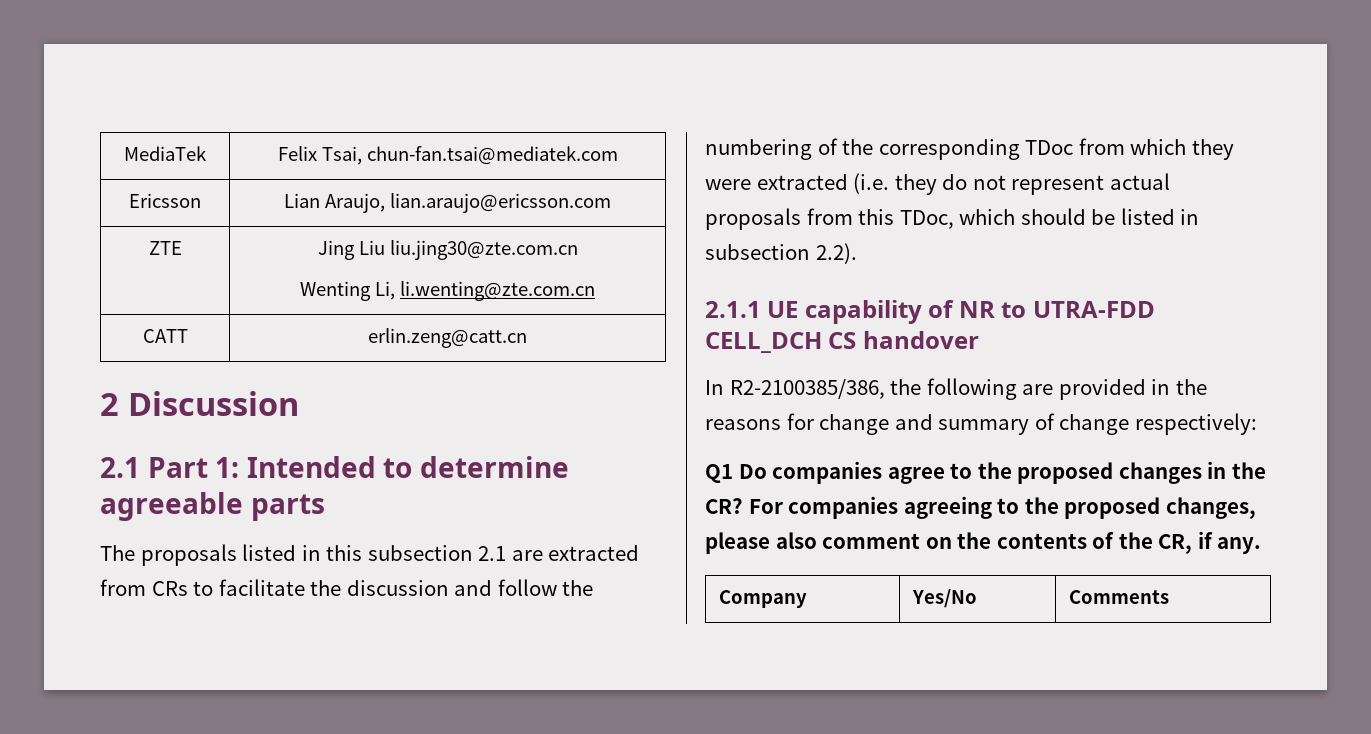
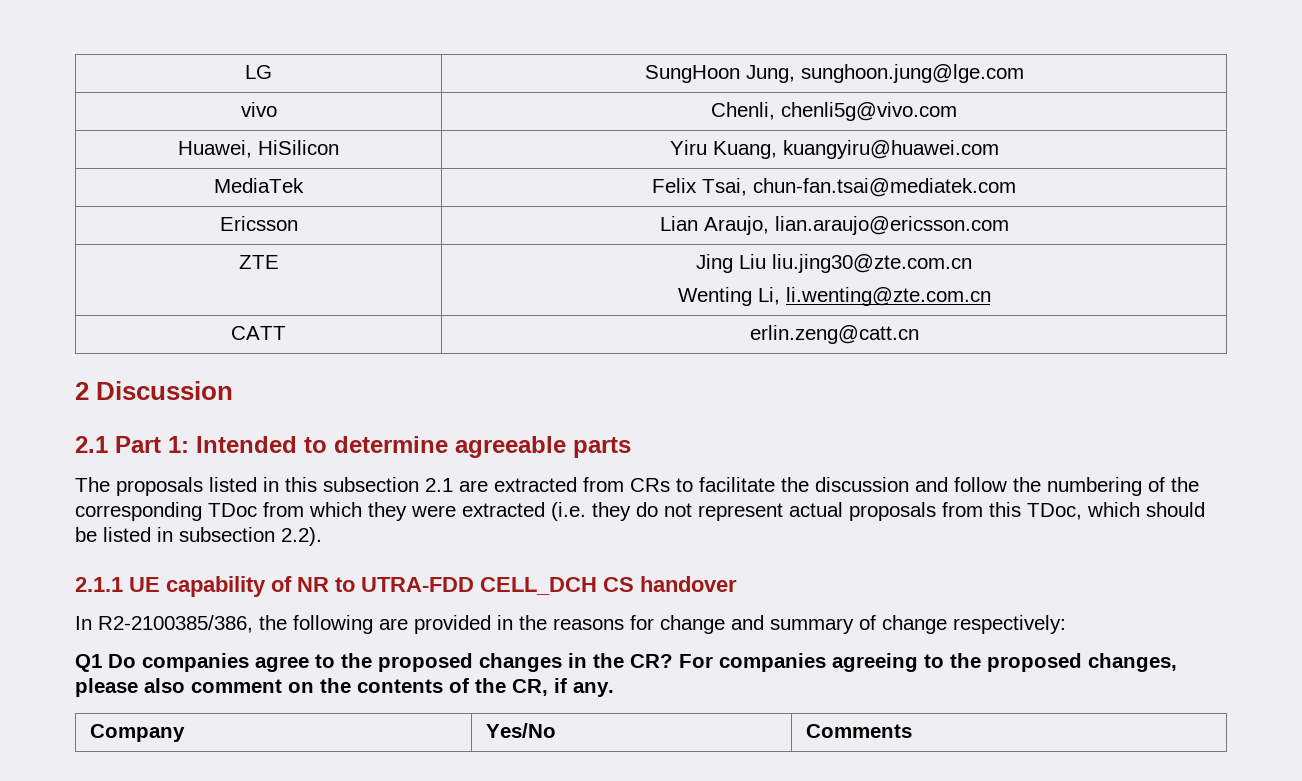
+ LG | SungHoon Jung, sunghoon.jung@lge.com
+ vivo | Chenli, chenli5g@vivo.com
+ Huawei, HiSilicon | Yiru Kuang, kuangyiru@huawei.com

